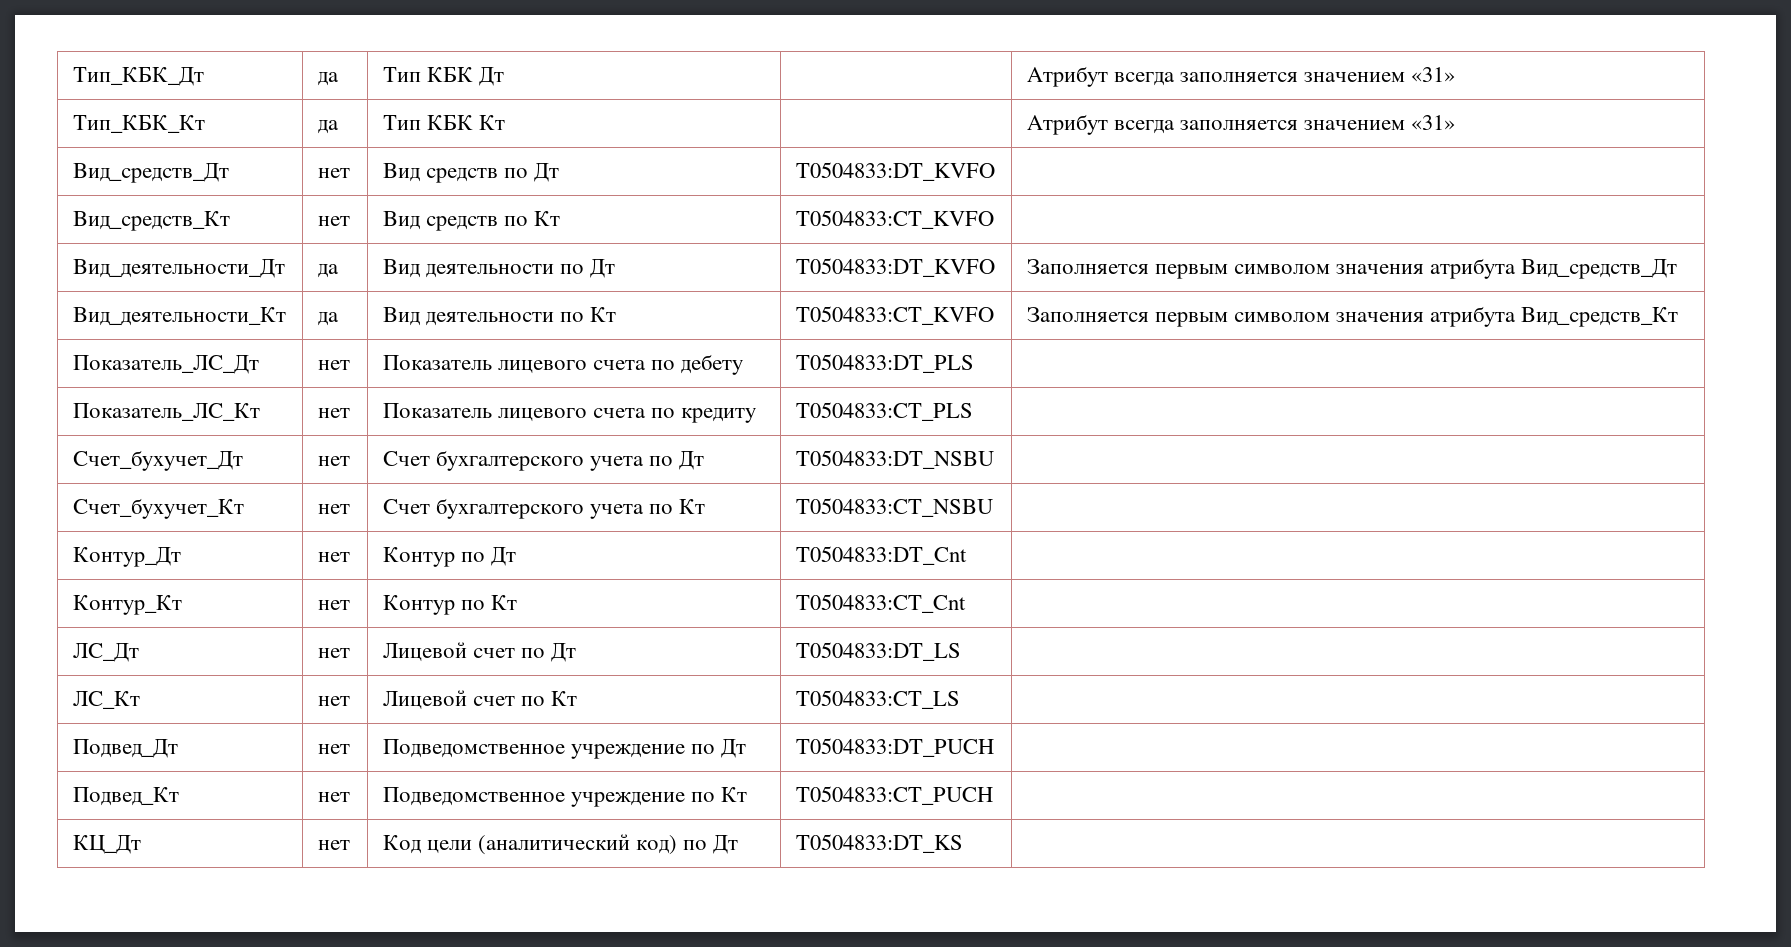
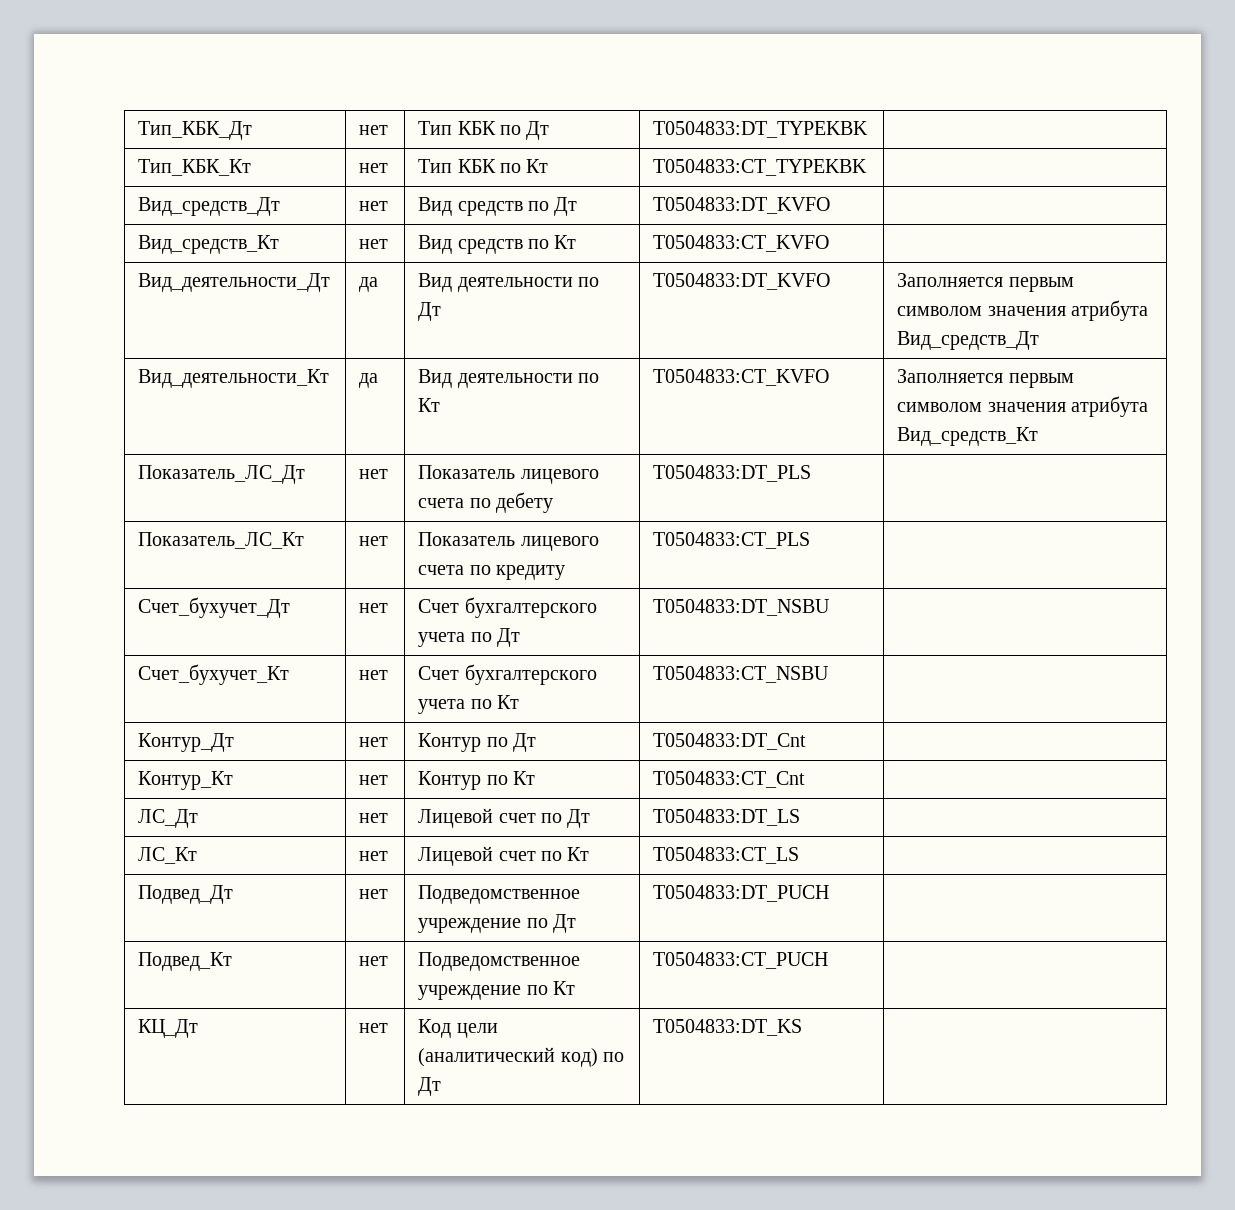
- Тип_КБК_Дт | да | Тип КБК Дт | | Атрибут всегда заполняется значением «31»
+ Тип_КБК_Дт | нет | Тип КБК по Дт | T0504833:DT_TYPEKBK |
- Тип_КБК_Кт | да | Тип КБК Кт | | Атрибут всегда заполняется значением «31»
+ Тип_КБК_Кт | нет | Тип КБК по Кт | T0504833:CT_TYPEKBK |

